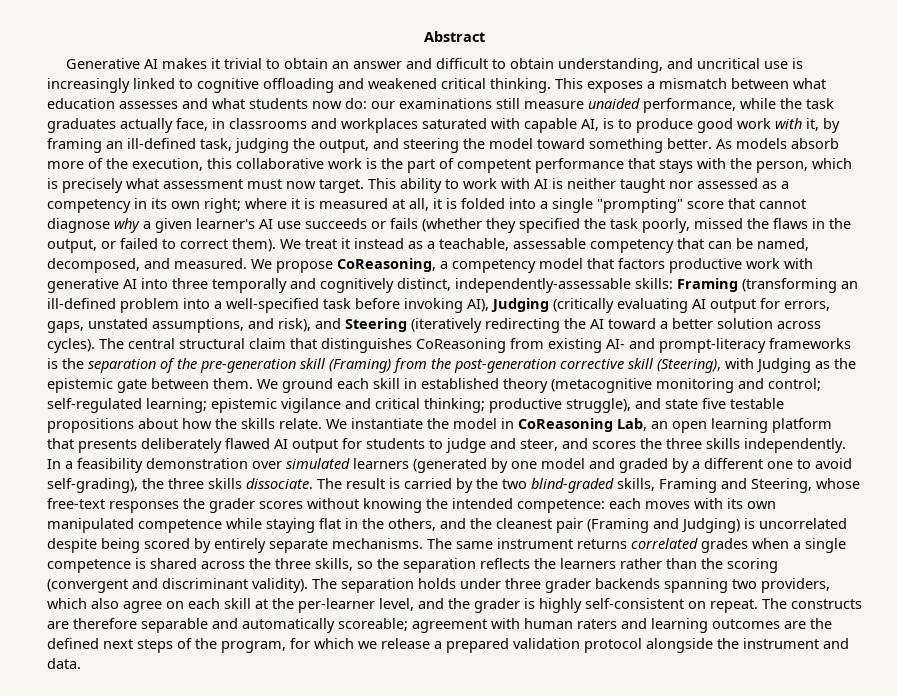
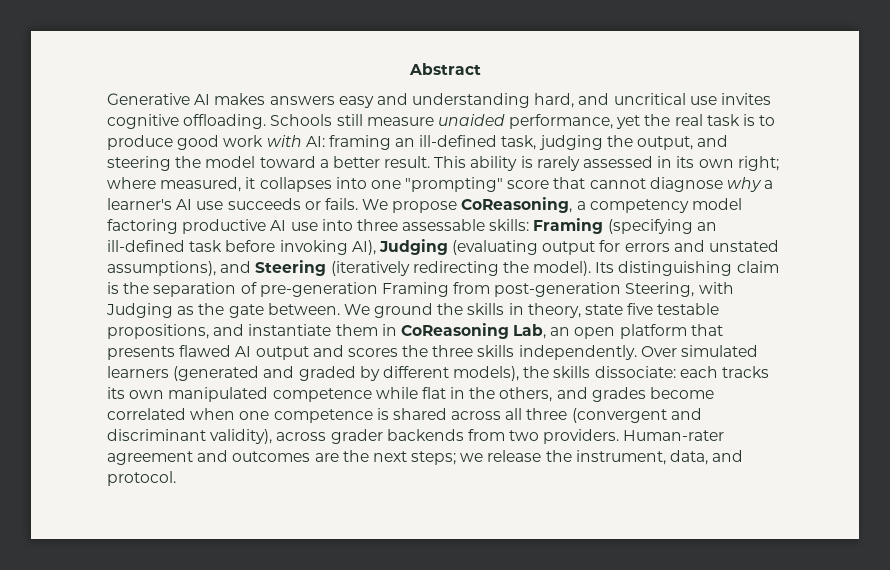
- Generative AI makes it trivial to obtain an answer and difficult to obtain understanding, and uncritical use is increasingly linked to cognitive offloading and weakened critical thinking. This exposes a mismatch between what education assesses and what students now do: our examinations still measure unaided performance, while the task graduates actually face, in classrooms and workplaces saturated with capable AI, is to produce good work with it, by framing an ill-defined task, judging the output, and steering the model toward something better. As models absorb more of the execution, this collaborative work is the part of competent performance that stays with the person, which is precisely what assessment must now target. This ability to work with AI is neither taught nor assessed as a competency in its own right; where it is measured at all, it is folded into a single "prompting" score that cannot diagnose why a given learner's AI use succeeds or fails (whether they specified the task poorly, missed the flaws in the output, or failed to correct them). We treat it instead as a teachable, assessable competency that can be named, decomposed, and measured.
+ Generative AI makes answers easy and understanding hard, and uncritical use invites cognitive offloading. Schools still measure unaided performance, yet the real task is to produce good work with AI: framing an ill-defined task, judging the output, and steering the model toward a better result. This ability is rarely assessed in its own right; where measured, it collapses into one "prompting" score that cannot diagnose why a learner's AI use succeeds or fails.
- We propose CoReasoning, a competency model that factors productive work with generative AI into three temporally and cognitively distinct, independently-assessable skills: Framing (transforming an ill-defined problem into a well-specified task before invoking AI), Judging (critically evaluating AI output for errors, gaps, unstated assumptions, and risk), and Steering (iteratively redirecting the AI toward a better solution across cycles). The central structural claim that distinguishes CoReasoning from existing AI- and prompt-literacy frameworks is the separation of the pre-generation skill (Framing) from the post-generation corrective skill (Steering), with Judging as the epistemic gate between them. We ground each skill in established theory (metacognitive monitoring and control; self-regulated learning; epistemic vigilance and critical thinking; productive struggle), and state five testable propositions about how the skills relate. We instantiate the model in CoReasoning Lab, an open learning platform that presents deliberately flawed AI output for students to judge and steer, and scores the three skills independently.
+ We propose CoReasoning, a competency model factoring productive AI use into three assessable skills: Framing (specifying an ill-defined task before invoking AI), Judging (evaluating output for errors and unstated assumptions), and Steering (iteratively redirecting the model). Its distinguishing claim is the separation of pre-generation Framing from post-generation Steering, with Judging as the gate between. We ground the skills in theory, state five testable propositions, and instantiate them in CoReasoning Lab, an open platform that presents flawed AI output and scores the three skills independently.
- In a feasibility demonstration over simulated learners (generated by one model and graded by a different one to avoid self-grading), the three skills dissociate. The result is carried by the two blind-graded skills, Framing and Steering, whose free-text responses the grader scores without knowing the intended competence: each moves with its own manipulated competence while staying flat in the others, and the cleanest pair (Framing and Judging) is uncorrelated despite being scored by entirely separate mechanisms. The same instrument returns correlated grades when a single competence is shared across the three skills, so the separation reflects the learners rather than the scoring (convergent and discriminant validity). The separation holds under three grader backends spanning two providers, which also agree on each skill at the per-learner level, and the grader is highly self-consistent on repeat. The constructs are therefore separable and automatically scoreable; agreement with human raters and learning outcomes are the defined next steps of the program, for which we release a prepared validation protocol alongside the instrument and data.
+ Over simulated learners (generated and graded by different models), the skills dissociate: each tracks its own manipulated competence while flat in the others, and grades become correlated when one competence is shared across all three (convergent and discriminant validity), across grader backends from two providers. Human-rater agreement and outcomes are the next steps; we release the instrument, data, and protocol.

